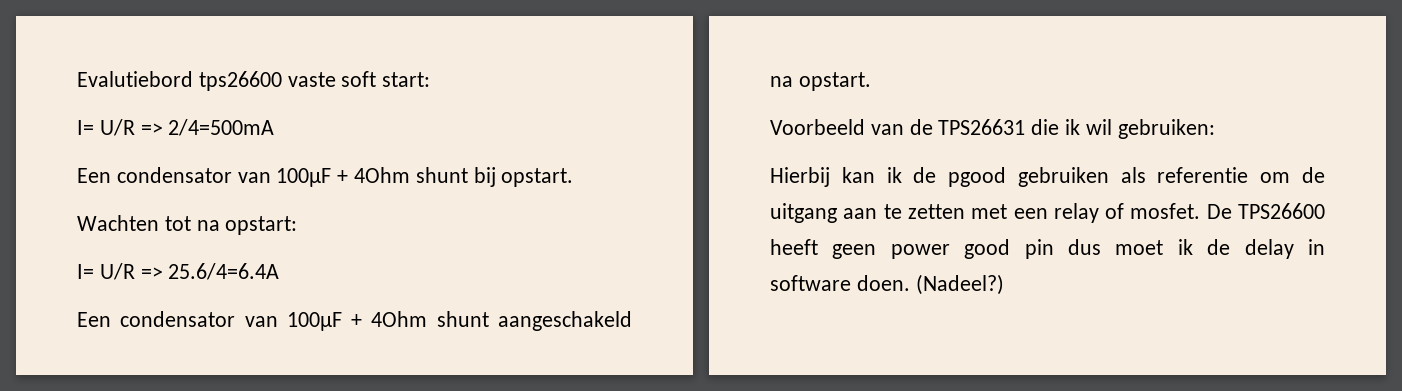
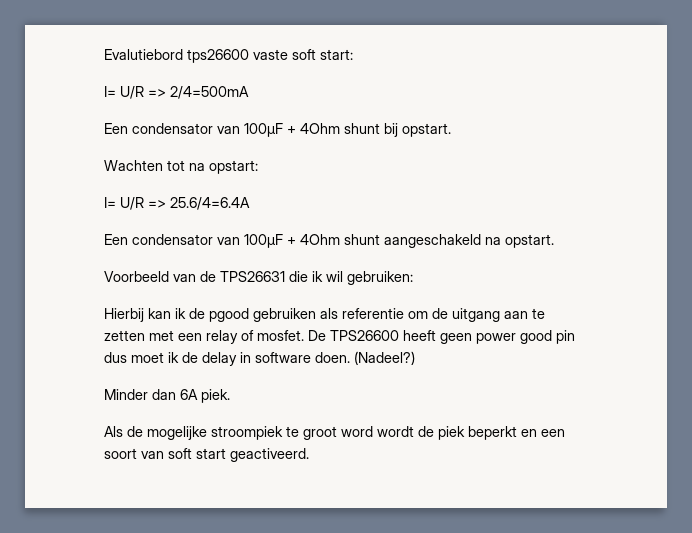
+ Minder dan 6A piek.
+ Als de mogelijke stroompiek te groot word wordt de piek beperkt en een soort van soft start geactiveerd.

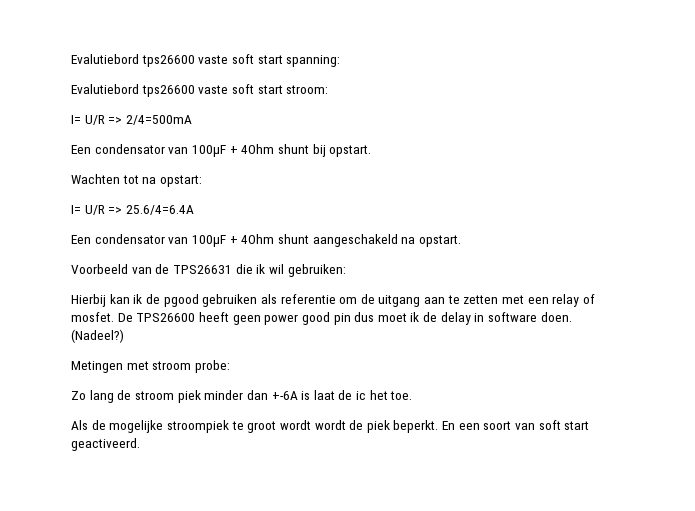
- Evalutiebord tps26600 vaste soft start:
+ Evalutiebord tps26600 vaste soft start spanning:
+ Evalutiebord tps26600 vaste soft start stroom:
- Minder dan 6A piek.
+ Metingen met stroom probe:
+ Zo lang de stroom piek minder dan +-6A is laat de ic het toe.
- Als de mogelijke stroompiek te groot word wordt de piek beperkt en een soort van soft start geactiveerd.
+ Als de mogelijke stroompiek te groot wordt wordt de piek beperkt. En een soort van soft start geactiveerd.

